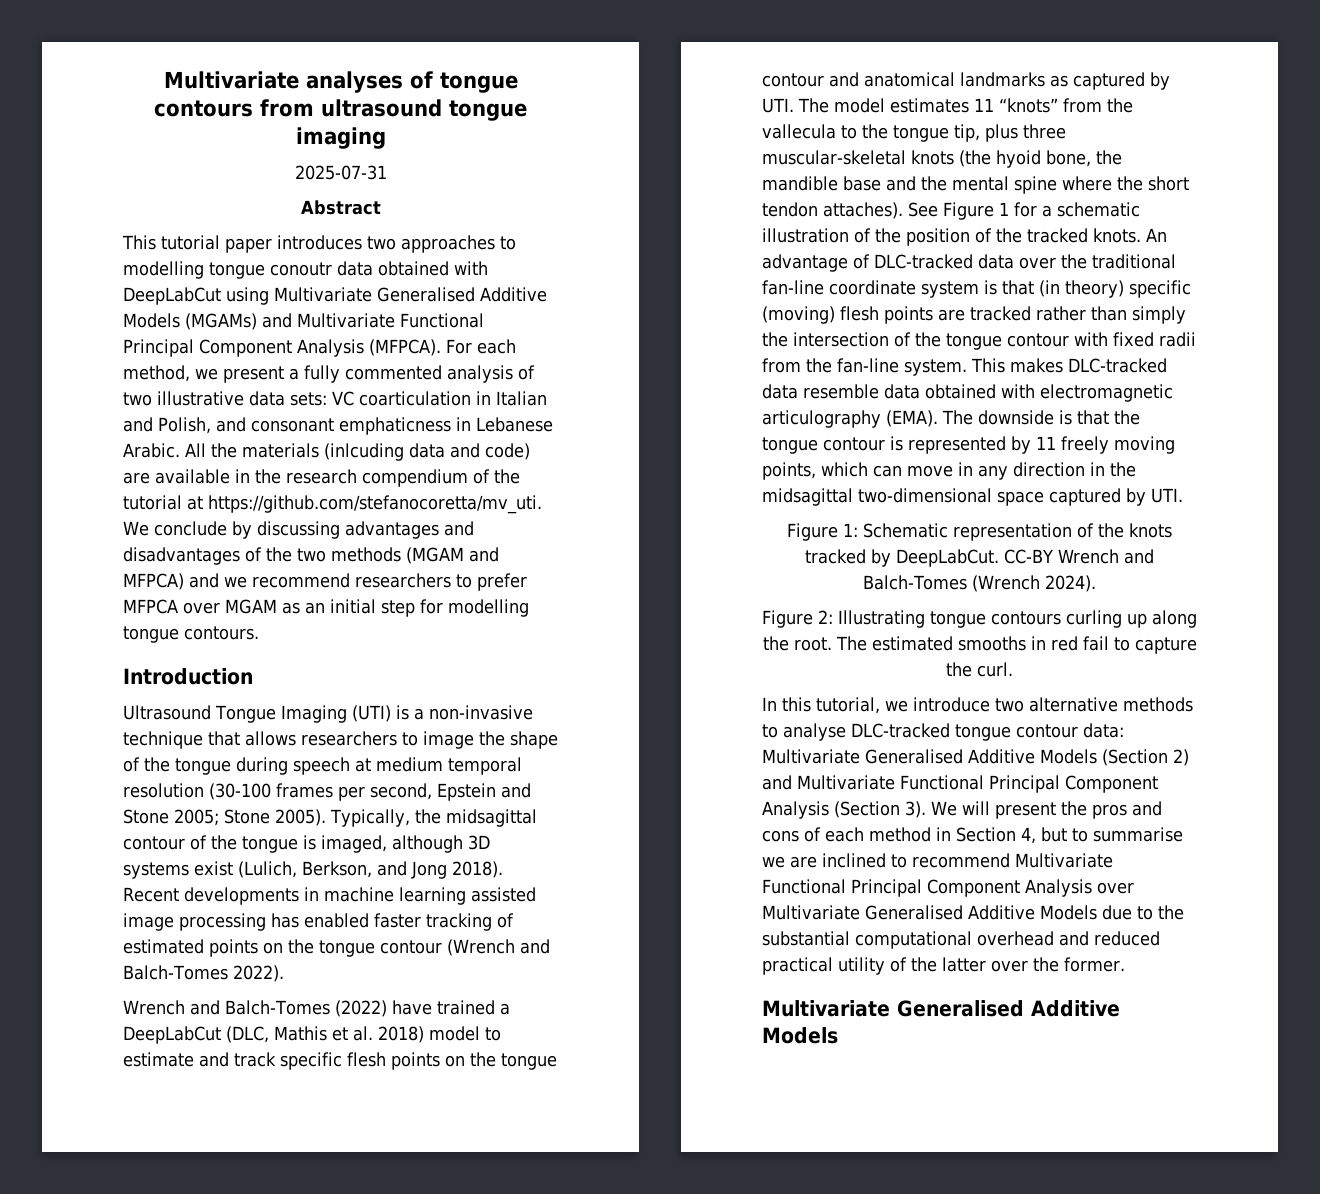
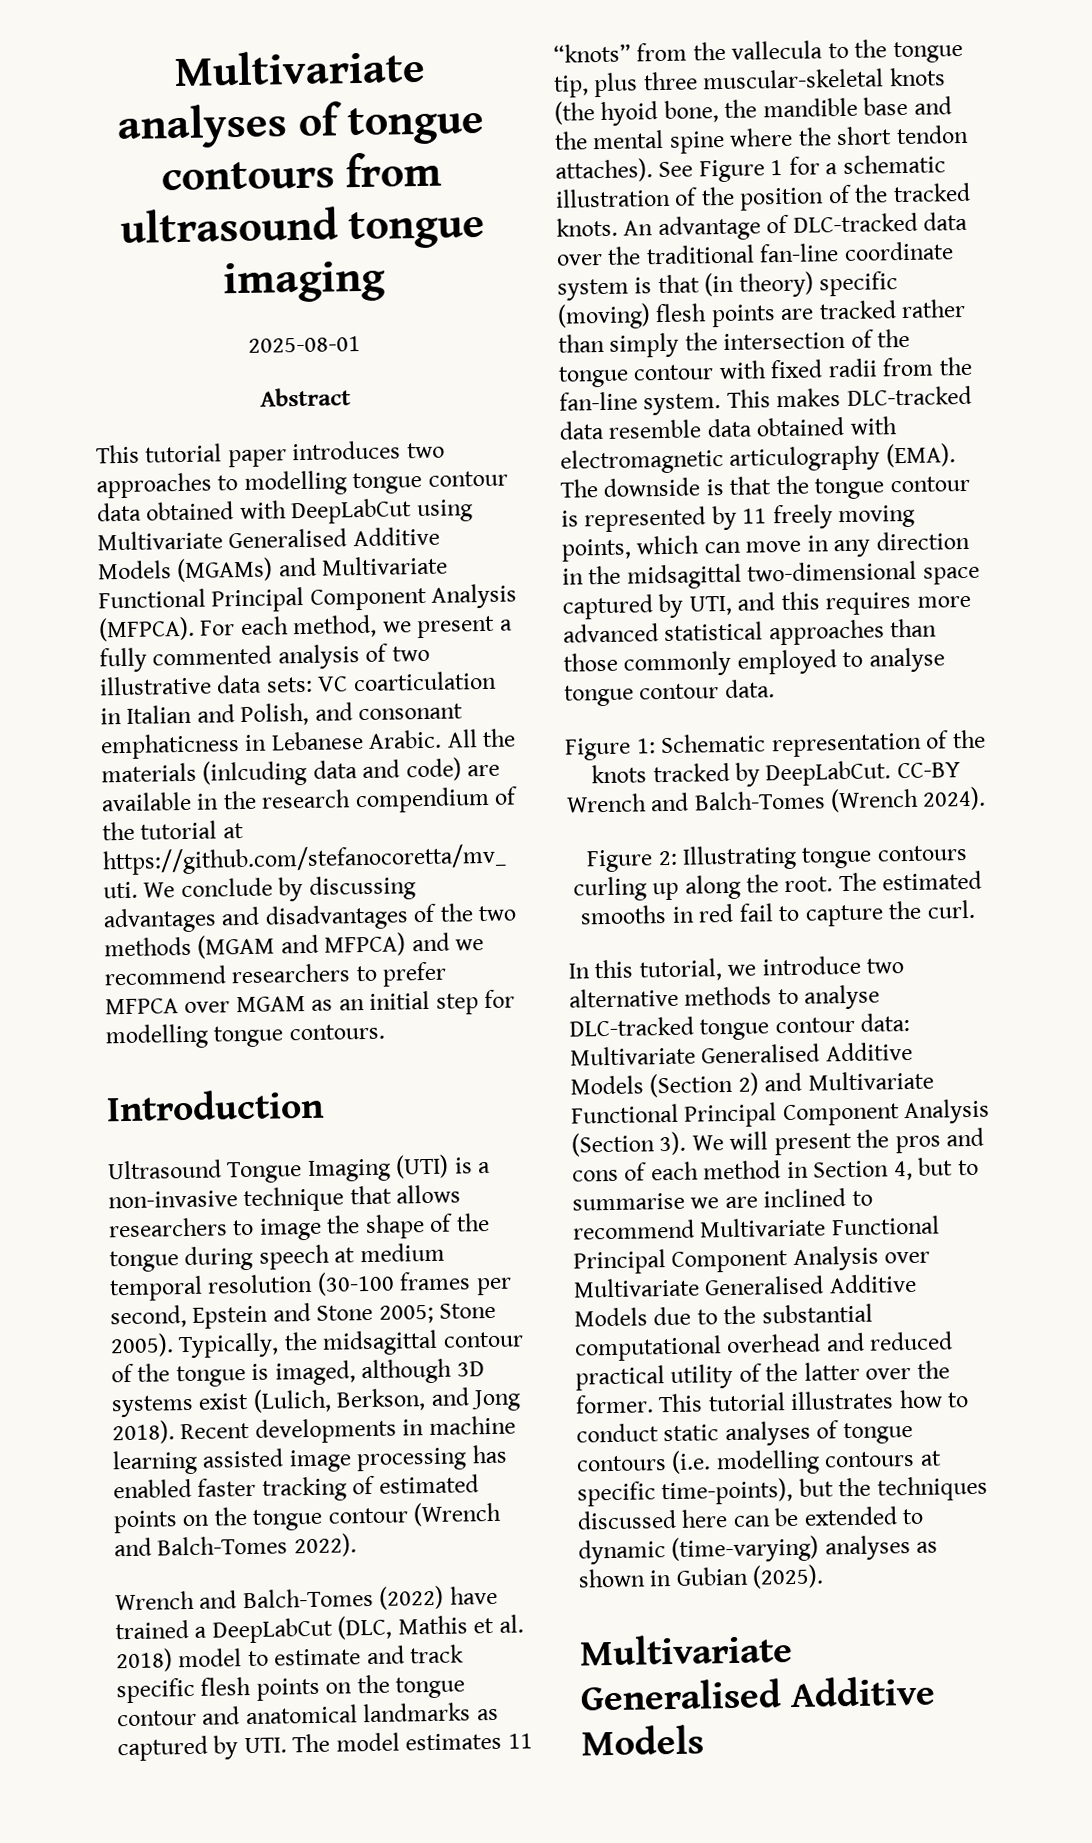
- 2025-07-31
+ 2025-08-01
- This tutorial paper introduces two approaches to modelling tongue conoutr data obtained with DeepLabCut using Multivariate Generalised Additive Models (MGAMs) and Multivariate Functional Principal Component Analysis (MFPCA).
+ This tutorial paper introduces two approaches to modelling tongue contour data obtained with DeepLabCut using Multivariate Generalised Additive Models (MGAMs) and Multivariate Functional Principal Component Analysis (MFPCA).
- The downside is that the tongue contour is represented by 11 freely moving points, which can move in any direction in the midsagittal two-dimensional space captured by UTI.
+ The downside is that the tongue contour is represented by 11 freely moving points, which can move in any direction in the midsagittal two-dimensional space captured by UTI, and this requires more advanced statistical approaches than those commonly employed to analyse tongue contour data.
+ This tutorial illustrates how to conduct static analyses of tongue contours (i.e. modelling contours at specific time-points), but the techniques discussed here can be extended to dynamic (time-varying) analyses as shown in Gubian (2025).

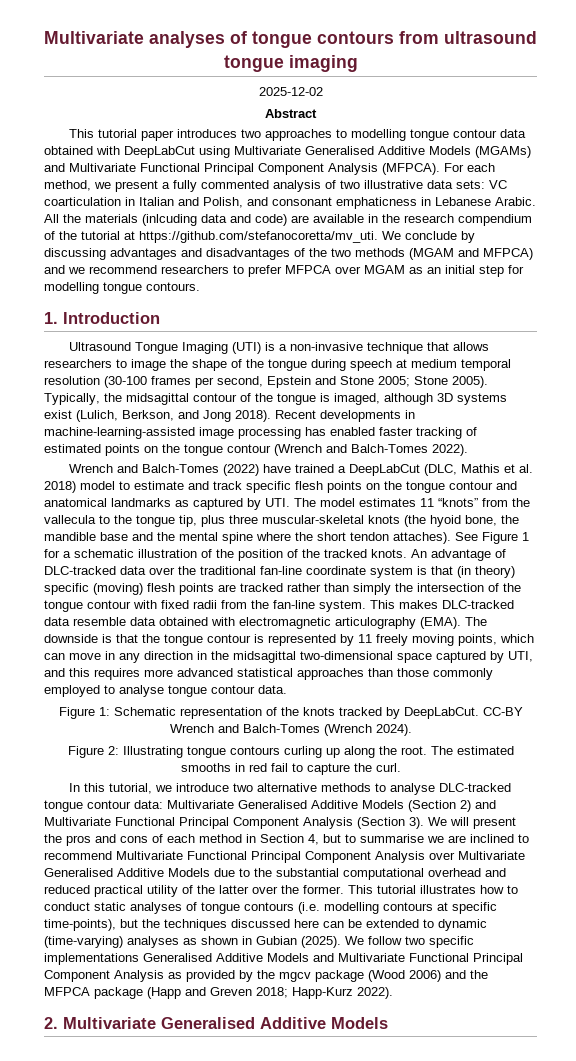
- 2025-08-01
+ 2025-12-02
- Introduction
+ 1. Introduction
- Recent developments in machine learning assisted image processing has enabled faster tracking of estimated points on the tongue contour (Wrench and Balch-Tomes 2022).
+ Recent developments in machine-learning-assisted image processing has enabled faster tracking of estimated points on the tongue contour (Wrench and Balch-Tomes 2022).
- This tutorial illustrates how to conduct static analyses of tongue contours (i.e. modelling contours at specific time-points), but the techniques discussed here can be extended to dynamic (time-varying) analyses as shown in Gubian (2025).
- Multivariate Generalised Additive Models
+ This tutorial illustrates how to conduct static analyses of tongue contours (i.e. modelling contours at specific time-points), but the techniques discussed here can be extended to dynamic (time-varying) analyses as shown in Gubian (2025). We follow two specific implementations Generalised Additive Models and Multivariate Functional Principal Component Analysis as provided by the mgcv package (Wood 2006) and the MFPCA package (Happ and Greven 2018; Happ-Kurz 2022).
+ 2. Multivariate Generalised Additive Models

